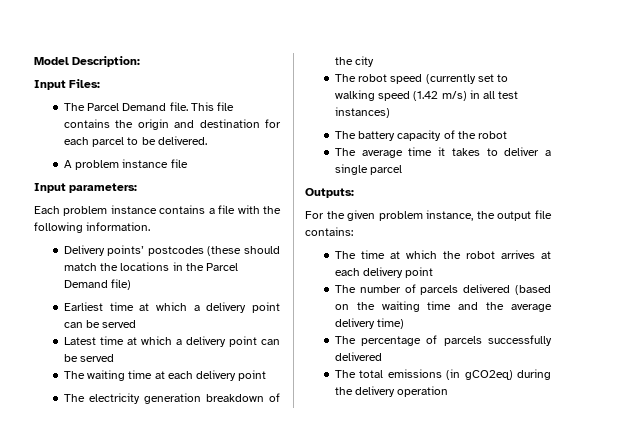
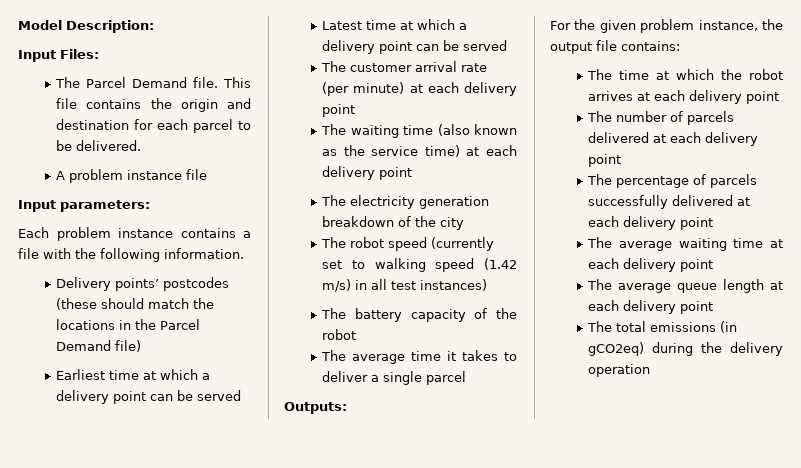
- The waiting time at each delivery point
+ The customer arrival rate (per minute) at each delivery point
+ The waiting time (also known as the service time) at each delivery point
- The number of parcels delivered (based on the waiting time and the average delivery time)
+ The number of parcels delivered at each delivery point
- The percentage of parcels successfully delivered
+ The percentage of parcels successfully delivered at each delivery point
+ The average waiting time at each delivery point
+ The average queue length at each delivery point

